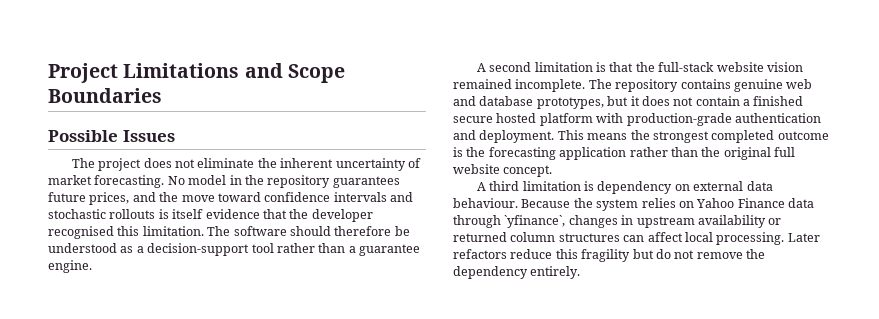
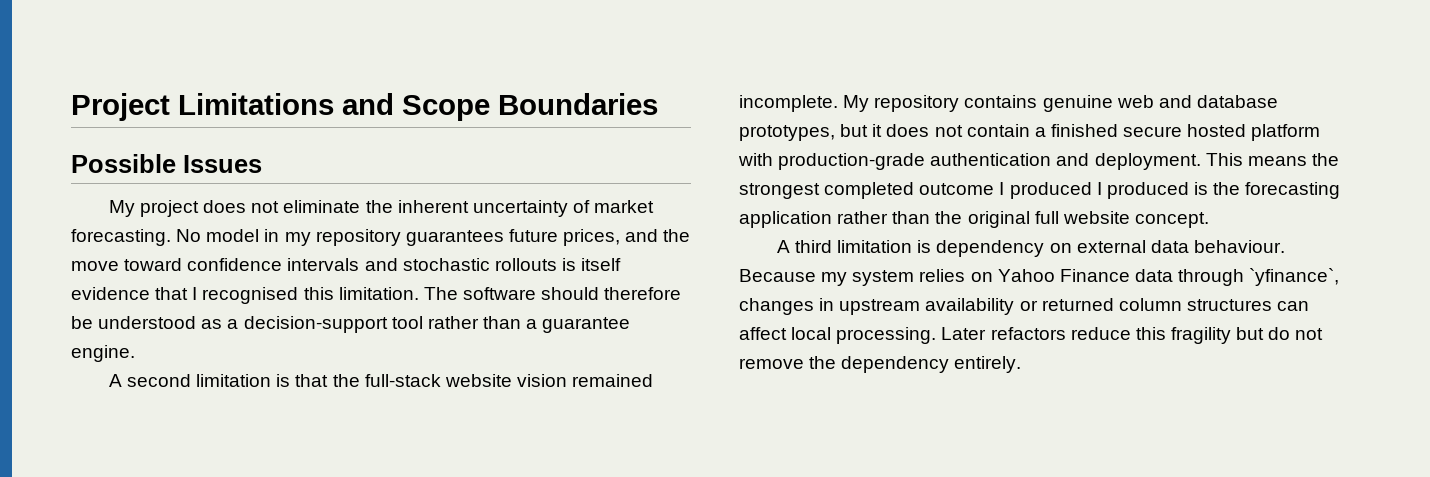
- The project does not eliminate the inherent uncertainty of market forecasting.
+ My project does not eliminate the inherent uncertainty of market forecasting.
- No model in the repository guarantees future prices, and the move toward confidence intervals and stochastic rollouts is itself evidence that the developer recognised this limitation.
+ No model in my repository guarantees future prices, and the move toward confidence intervals and stochastic rollouts is itself evidence that I recognised this limitation.
- The repository contains genuine web and database prototypes, but it does not contain a finished secure hosted platform with production-grade authentication and deployment.
+ My repository contains genuine web and database prototypes, but it does not contain a finished secure hosted platform with production-grade authentication and deployment.
- This means the strongest completed outcome is the forecasting application rather than the original full website concept.
+ This means the strongest completed outcome I produced I produced is the forecasting application rather than the original full website concept.
- Because the system relies on Yahoo Finance data through `yfinance`, changes in upstream availability or returned column structures can affect local processing.
+ Because my system relies on Yahoo Finance data through `yfinance`, changes in upstream availability or returned column structures can affect local processing.

